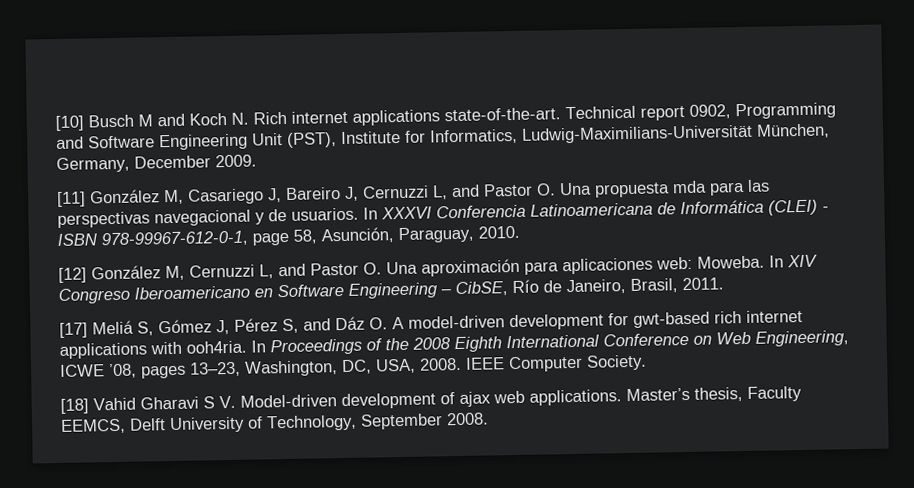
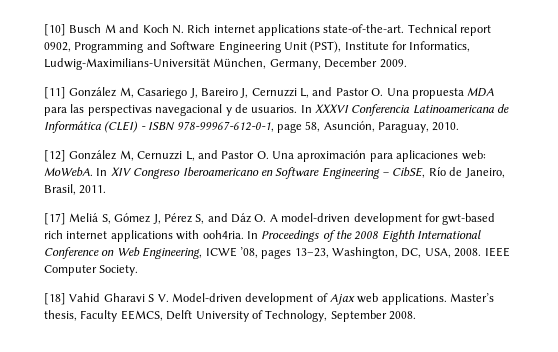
- [11] González M, Casariego J, Bareiro J, Cernuzzi L, and Pastor O. Una propuesta mda para las perspectivas navegacional y de usuarios.
+ [11] González M, Casariego J, Bareiro J, Cernuzzi L, and Pastor O. Una propuesta MDA para las perspectivas navegacional y de usuarios.
- [12] González M, Cernuzzi L, and Pastor O. Una aproximación para aplicaciones web: Moweba.
+ [12] González M, Cernuzzi L, and Pastor O. Una aproximación para aplicaciones web: MoWebA.
- [18] Vahid Gharavi S V. Model-driven development of ajax web applications.
+ [18] Vahid Gharavi S V. Model-driven development of Ajax web applications.

